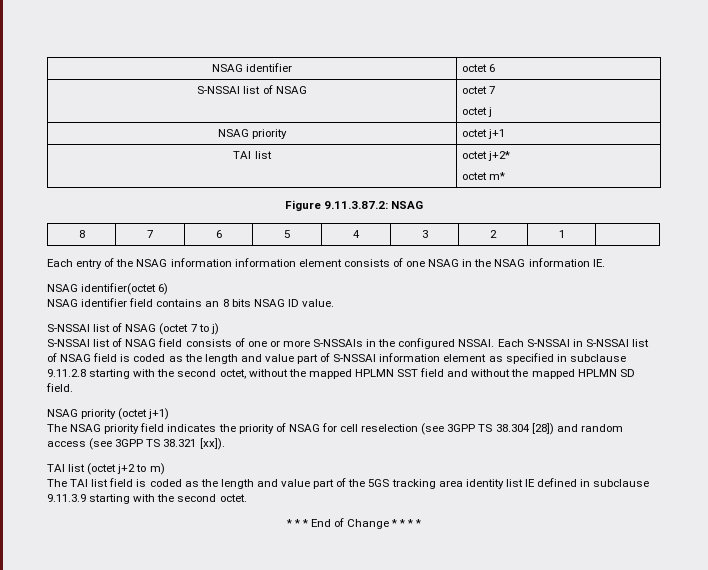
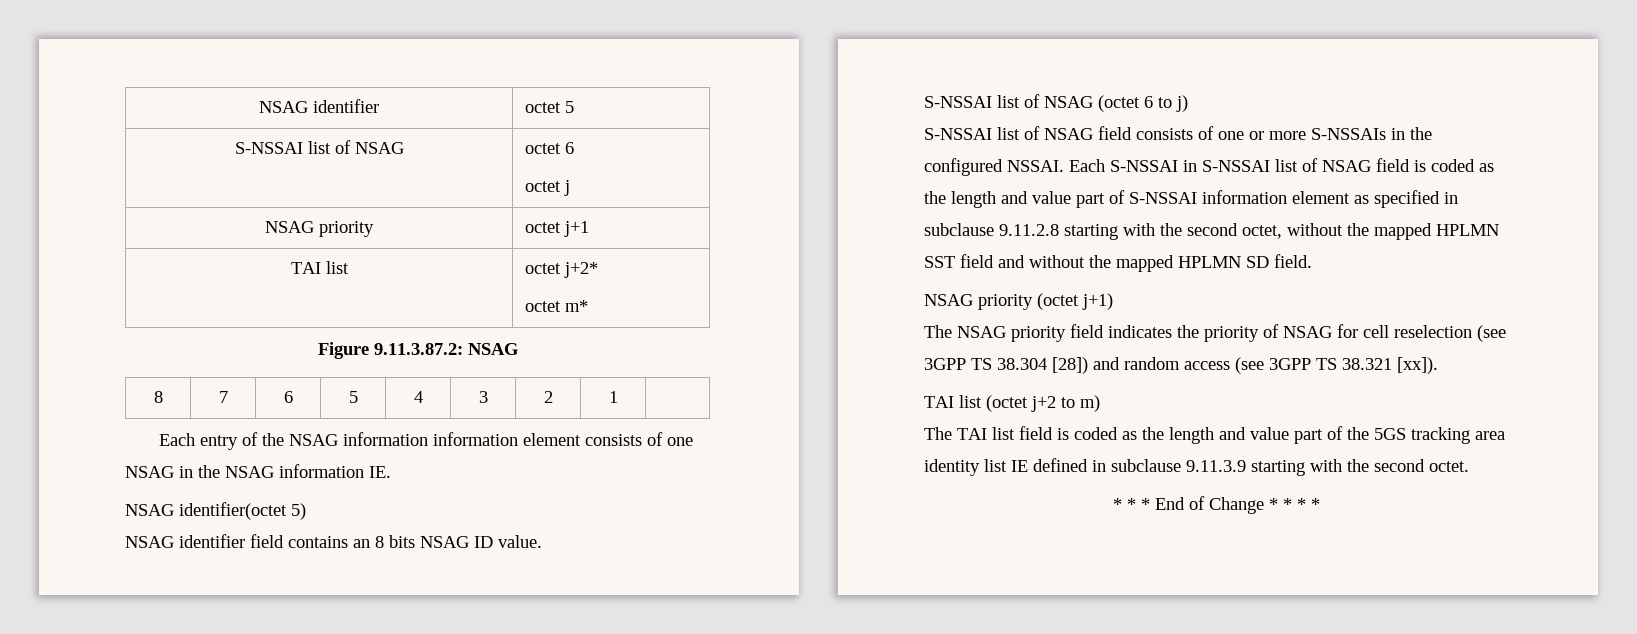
- NSAG identifier | octet 6
+ NSAG identifier | octet 5
- S-NSSAI list of NSAG | octet 7
+ S-NSSAI list of NSAG | octet 6
- NSAG identifier(octet 6)
+ NSAG identifier(octet 5)
- S-NSSAI list of NSAG (octet 7 to j)
+ S-NSSAI list of NSAG (octet 6 to j)

